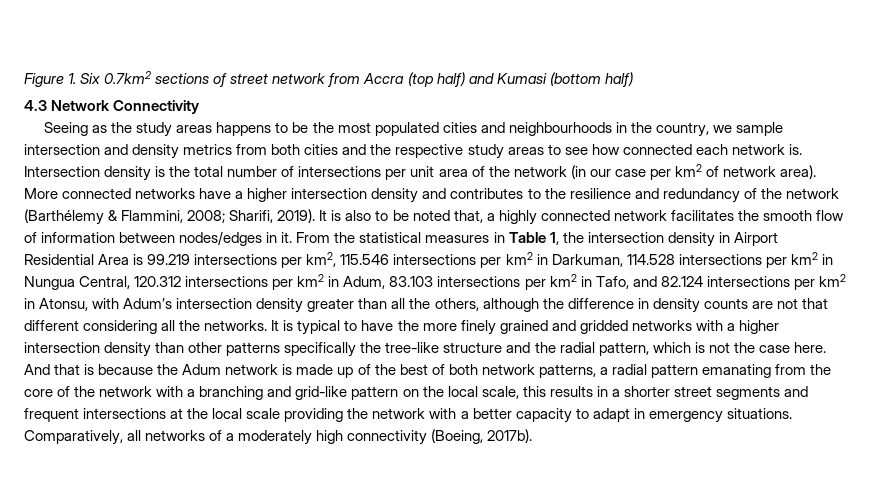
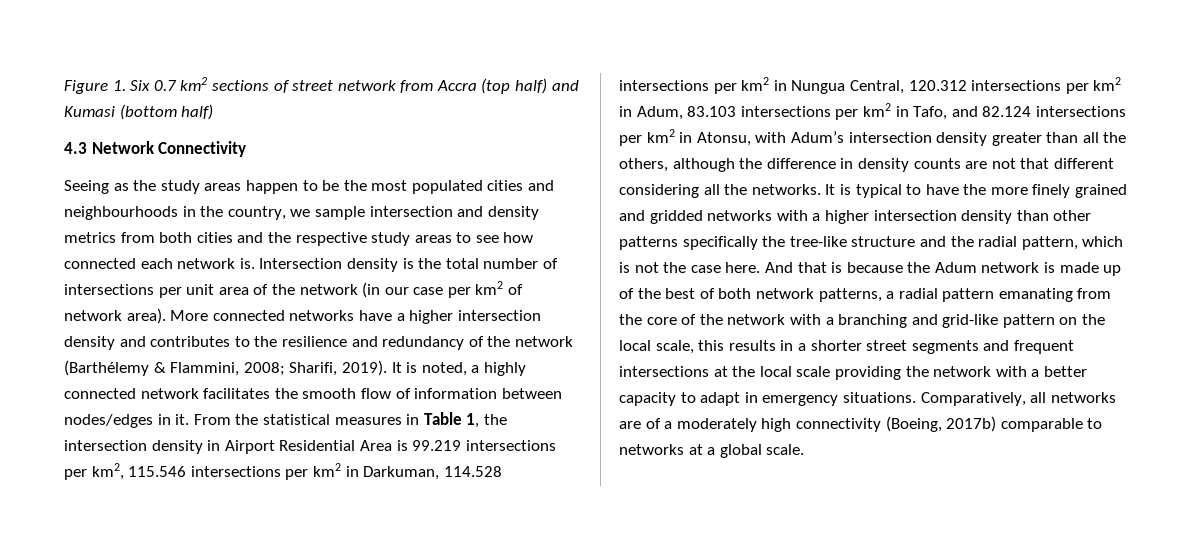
- Figure 1. Six 0.7km2 sections of street network from Accra (top half) and Kumasi (bottom half)
+ Figure 1. Six 0.7 km2 sections of street network from Accra (top half) and Kumasi (bottom half)
- Seeing as the study areas happens to be the most populated cities and neighbourhoods in the country, we sample intersection and density metrics from both cities and the respective study areas to see how connected each network is.
+ Seeing as the study areas happen to be the most populated cities and neighbourhoods in the country, we sample intersection and density metrics from both cities and the respective study areas to see how connected each network is.
- It is also to be noted that, a highly connected network facilitates the smooth flow of information between nodes/edges in it.
+ It is noted, a highly connected network facilitates the smooth flow of information between nodes/edges in it.
- Comparatively, all networks of a moderately high connectivity (Boeing, 2017b).
+ Comparatively, all networks are of a moderately high connectivity (Boeing, 2017b) comparable to networks at a global scale.

